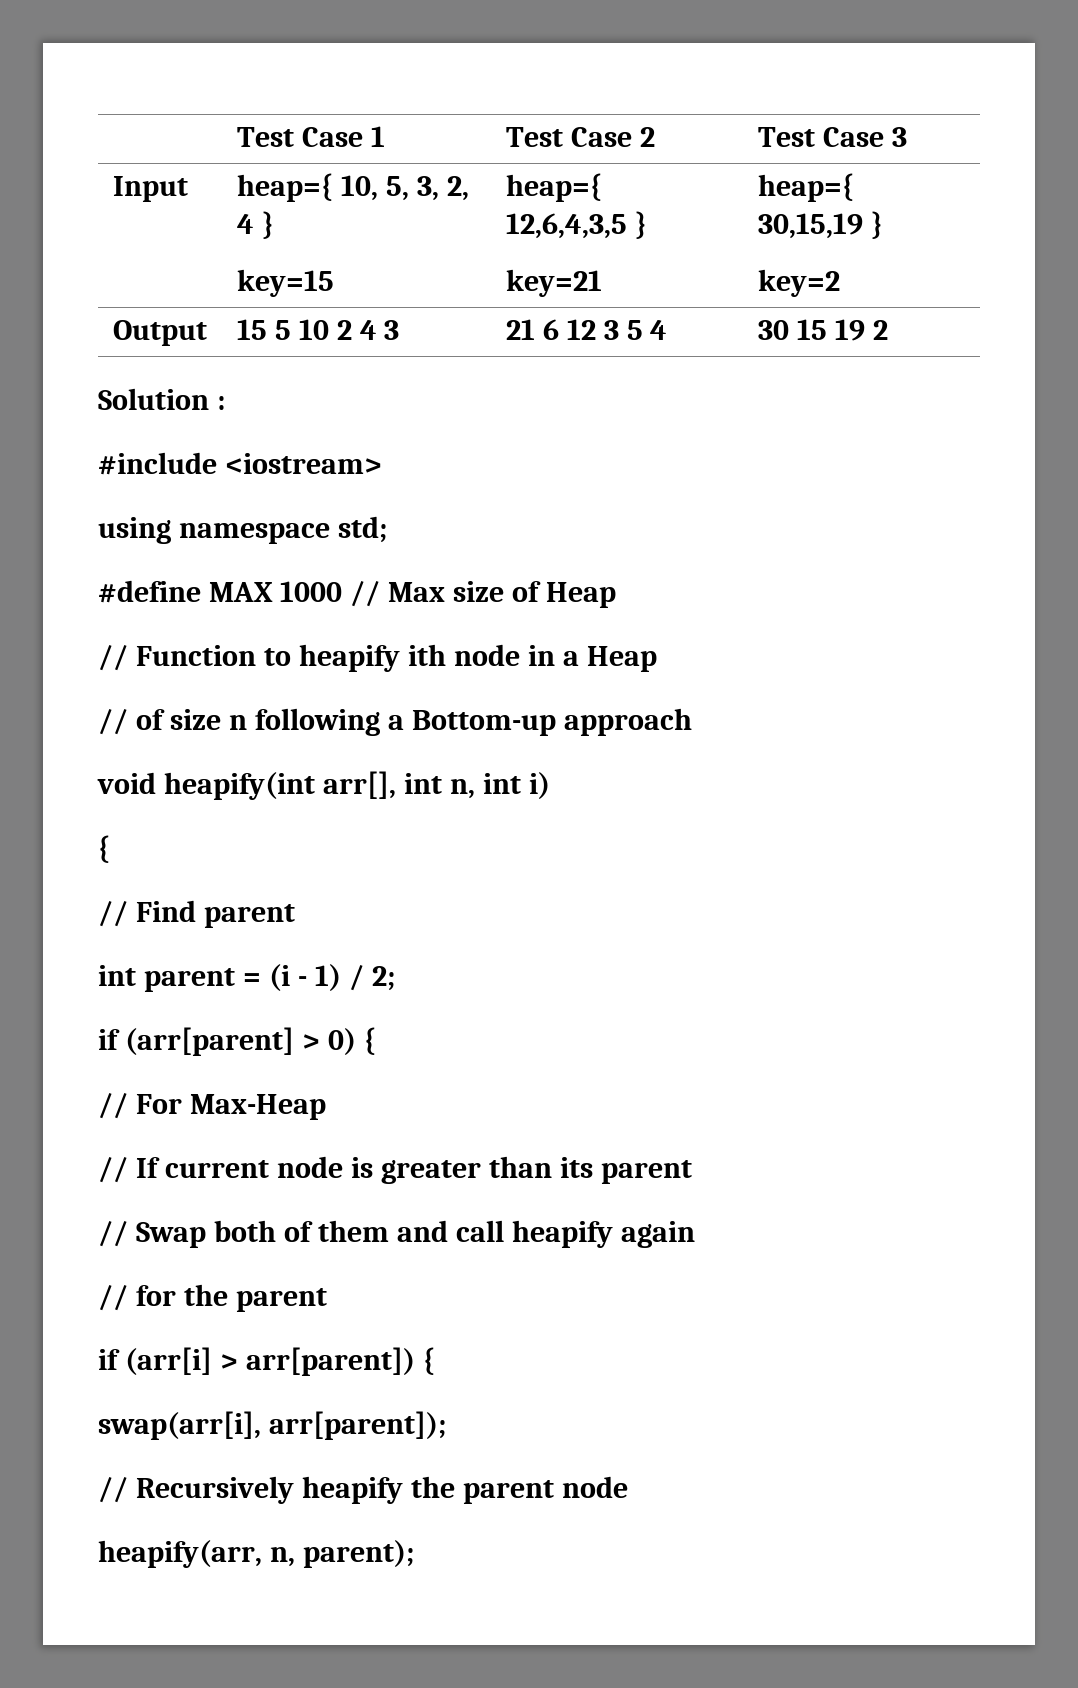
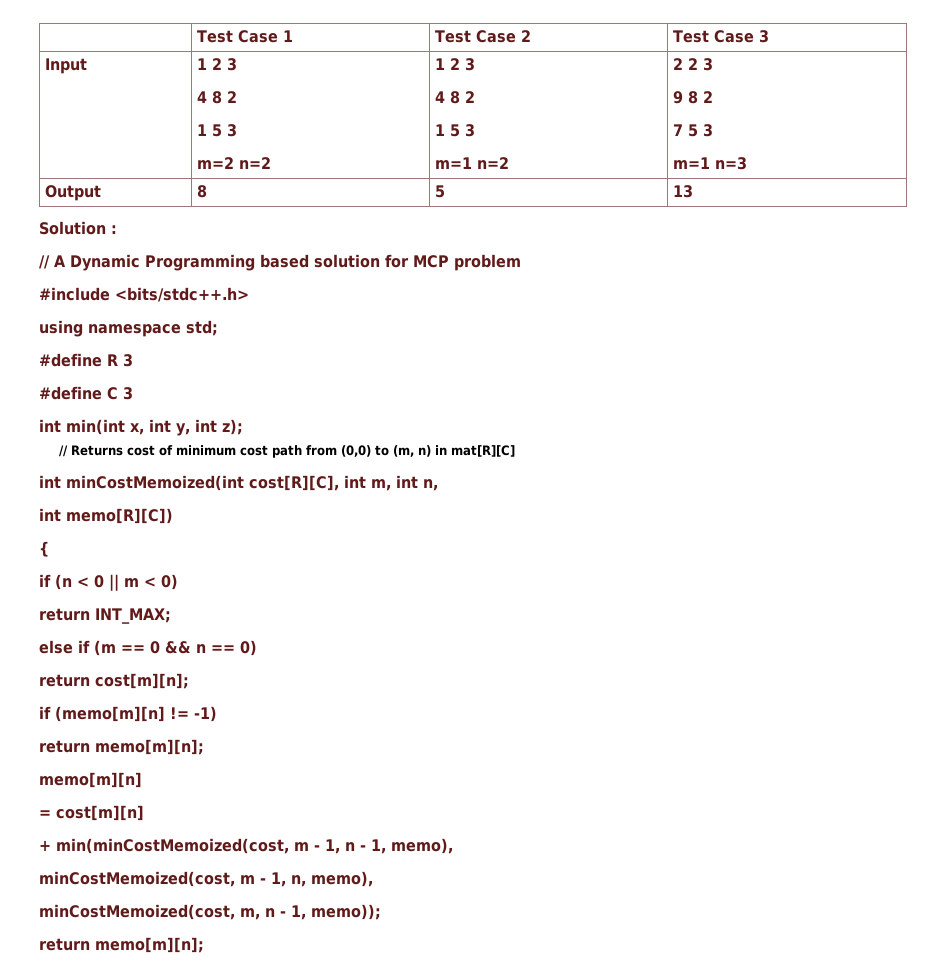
- Input | heap={ 10, 5, 3, 2, 4 }
- key=15 | heap={ 12,6,4,3,5 }
- key=21 | heap={ 30,15,19 }
- key=2
+ Input | 1 2 3
+ 4 8 2
+ 1 5 3
+ m=2 n=2 | 1 2 3
+ 4 8 2
+ 1 5 3
+ m=1 n=2 | 2 2 3
+ 9 8 2
+ 7 5 3
+ m=1 n=3
- Output | 15 5 10 2 4 3 | 21 6 12 3 5 4 | 30 15 19 2
+ Output | 8 | 5 | 13
  Solution :
+ // A Dynamic Programming based solution for MCP problem
- #include <iostream>
+ #include <bits/stdc++.h>
- #define MAX 1000 // Max size of Heap
- // Function to heapify ith node in a Heap
- // of size n following a Bottom-up approach
- void heapify(int arr[], int n, int i)
+ #define R 3
+ #define C 3
+ int min(int x, int y, int z);
+ // Returns cost of minimum cost path from (0,0) to (m, n) in mat[R][C]
+ int minCostMemoized(int cost[R][C], int m, int n,
+ int memo[R][C])
  {
- // Find parent
- int parent = (i - 1) / 2;
- if (arr[parent] > 0) {
- // For Max-Heap
- // If current node is greater than its parent
- // Swap both of them and call heapify again
- // for the parent
- if (arr[i] > arr[parent]) {
- swap(arr[i], arr[parent]);
- // Recursively heapify the parent node
- heapify(arr, n, parent);
+ if (n < 0 || m < 0)
+ return INT_MAX;
+ else if (m == 0 && n == 0)
+ return cost[m][n];
+ if (memo[m][n] != -1)
+ return memo[m][n];
+ memo[m][n]
+ = cost[m][n]
+ + min(minCostMemoized(cost, m - 1, n - 1, memo),
+ minCostMemoized(cost, m - 1, n, memo),
+ minCostMemoized(cost, m, n - 1, memo));
+ return memo[m][n];

